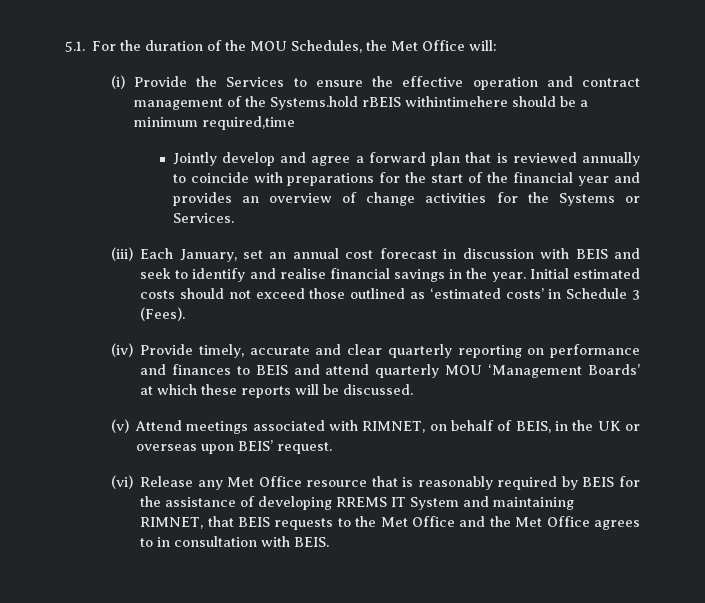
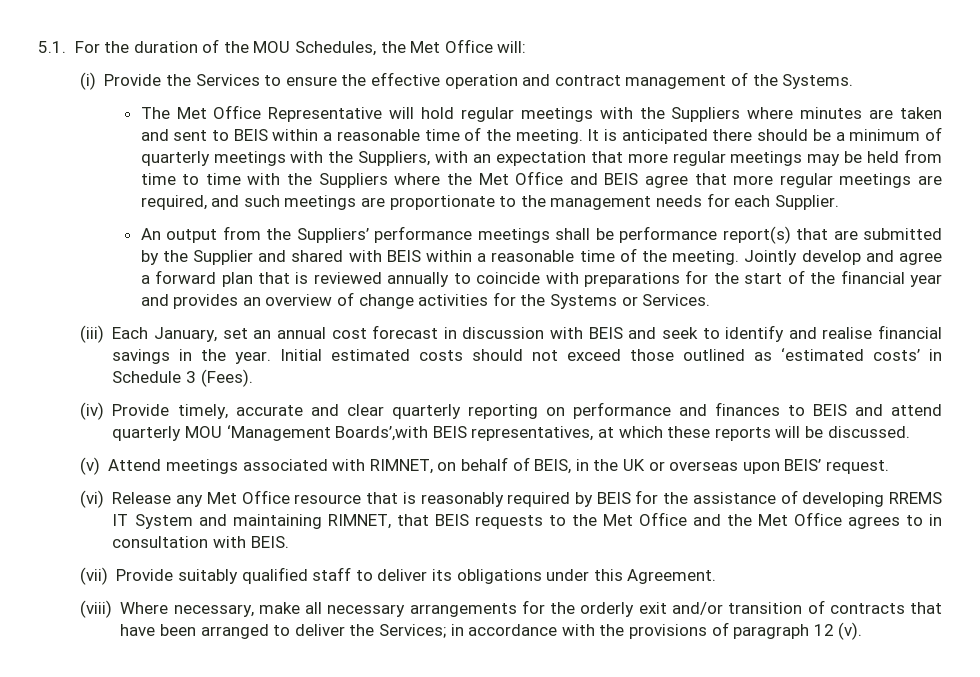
- (i) Provide the Services to ensure the effective operation and contract management of the Systems.hold rBEIS withintimehere should be a minimum required,time
- Jointly develop and agree a forward plan that is reviewed annually to coincide with preparations for the start of the financial year and provides an overview of change activities for the Systems or Services.
+ (i) Provide the Services to ensure the effective operation and contract management of the Systems.
+ The Met Office Representative will hold regular meetings with the Suppliers where minutes are taken and sent to BEIS within a reasonable time of the meeting. It is anticipated there should be a minimum of quarterly meetings with the Suppliers, with an expectation that more regular meetings may be held from time to time with the Suppliers where the Met Office and BEIS agree that more regular meetings are required, and such meetings are proportionate to the management needs for each Supplier.
+ An output from the Suppliers’ performance meetings shall be performance report(s) that are submitted by the Supplier and shared with BEIS within a reasonable time of the meeting. Jointly develop and agree a forward plan that is reviewed annually to coincide with preparations for the start of the financial year and provides an overview of change activities for the Systems or Services.
- (iv) Provide timely, accurate and clear quarterly reporting on performance and finances to BEIS and attend quarterly MOU ‘Management Boards’ at which these reports will be discussed.
+ (iv) Provide timely, accurate and clear quarterly reporting on performance and finances to BEIS and attend quarterly MOU ‘Management Boards’,with BEIS representatives, at which these reports will be discussed.
+ (vii) Provide suitably qualified staff to deliver its obligations under this Agreement.
+ (viii) Where necessary, make all necessary arrangements for the orderly exit and/or transition of contracts that have been arranged to deliver the Services; in accordance with the provisions of paragraph 12 (v).

